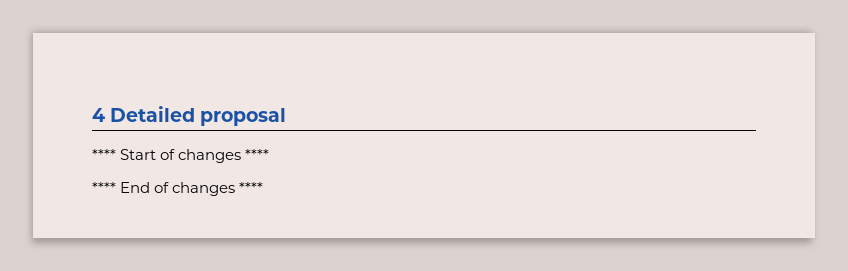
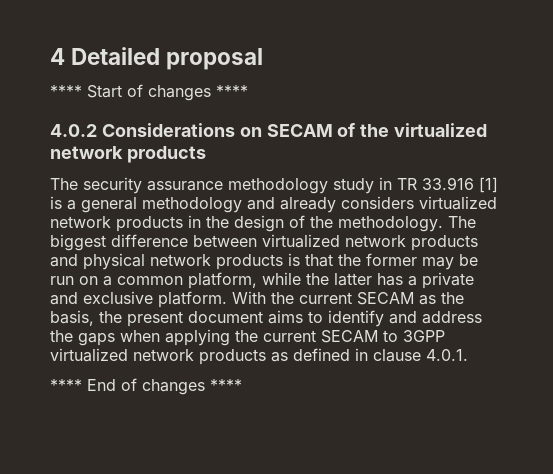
+ 4.0.2 Considerations on SECAM of the virtualized network products
+ The security assurance methodology study in TR 33.916 [1] is a general methodology and already considers virtualized network products in the design of the methodology. The biggest difference between virtualized network products and physical network products is that the former may be run on a common platform, while the latter has a private and exclusive platform. With the current SECAM as the basis, the present document aims to identify and address the gaps when applying the current SECAM to 3GPP virtualized network products as defined in clause 4.0.1.

